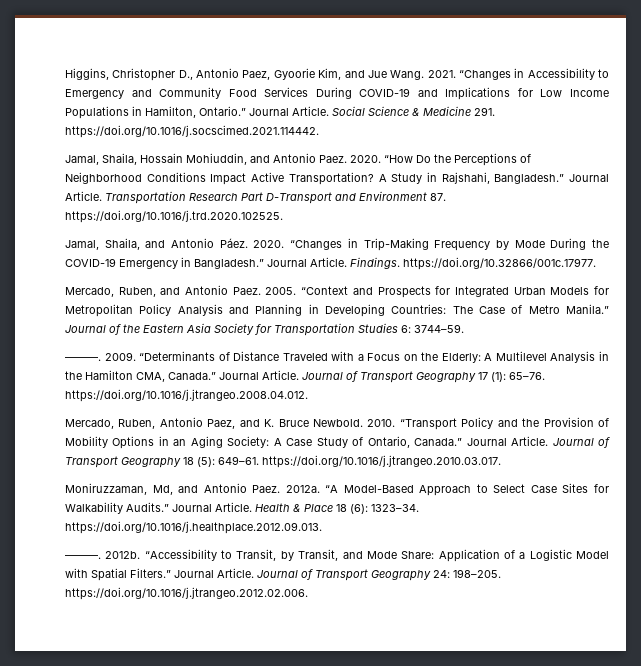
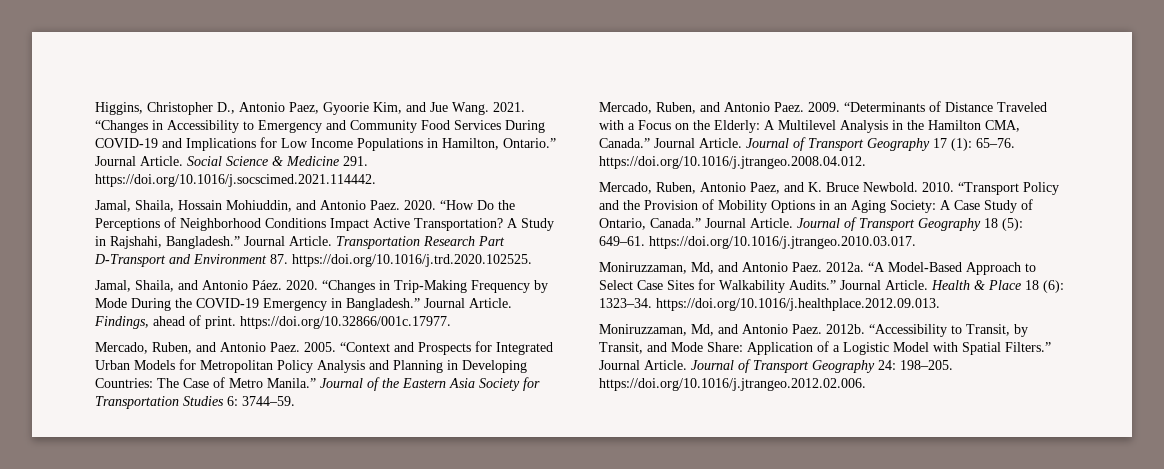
- Findings. https://doi.org/10.32866/001c.17977.
+ Findings, ahead of print. https://doi.org/10.32866/001c.17977.
  Journal of the Eastern Asia Society for Transportation Studies 6: 3744–59.
- ———.
+ Mercado, Ruben, and Antonio Paez.
  Health & Place 18 (6): 1323–34. https://doi.org/10.1016/j.healthplace.2012.09.013.
- ———.
+ Moniruzzaman, Md, and Antonio Paez.

